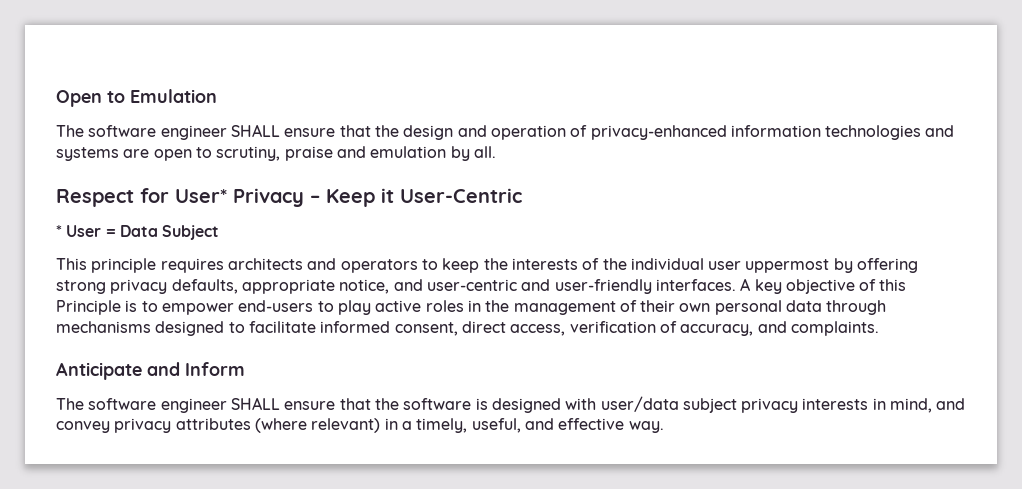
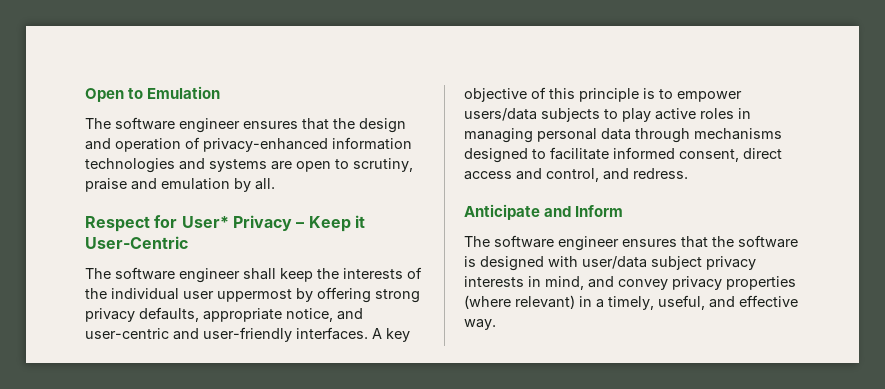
- The software engineer SHALL ensure that the design and operation of privacy-enhanced information technologies and systems are open to scrutiny, praise and emulation by all.
+ The software engineer ensures that the design and operation of privacy-enhanced information technologies and systems are open to scrutiny, praise and emulation by all.
- * User = Data Subject
- This principle requires architects and operators to keep the interests of the individual user uppermost by offering strong privacy defaults, appropriate notice, and user-centric and user-friendly interfaces.
+ The software engineer shall keep the interests of the individual user uppermost by offering strong privacy defaults, appropriate notice, and user-centric and user-friendly interfaces.
- A key objective of this Principle is to empower end-users to play active roles in the management of their own personal data through mechanisms designed to facilitate informed consent, direct access, verification of accuracy, and complaints.
+ A key objective of this principle is to empower users/data subjects to play active roles in managing personal data through mechanisms designed to facilitate informed consent, direct access and control, and redress.
- The software engineer SHALL ensure that the software is designed with user/data subject privacy interests in mind, and convey privacy attributes (where relevant) in a timely, useful, and effective way.
+ The software engineer ensures that the software is designed with user/data subject privacy interests in mind, and convey privacy properties (where relevant) in a timely, useful, and effective way.

